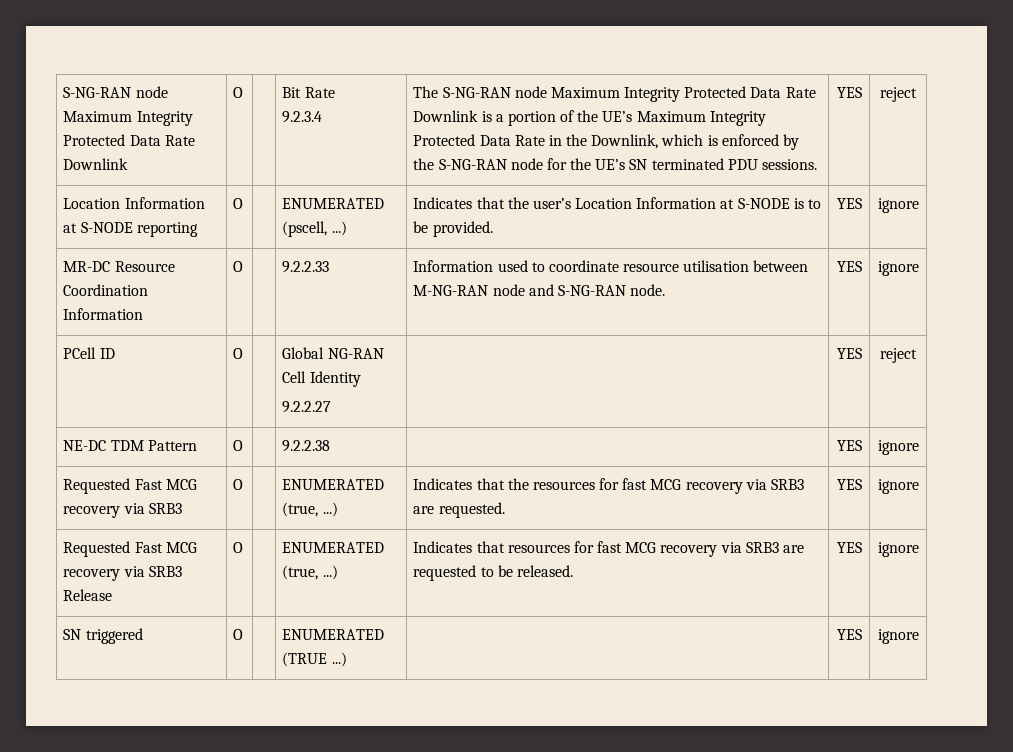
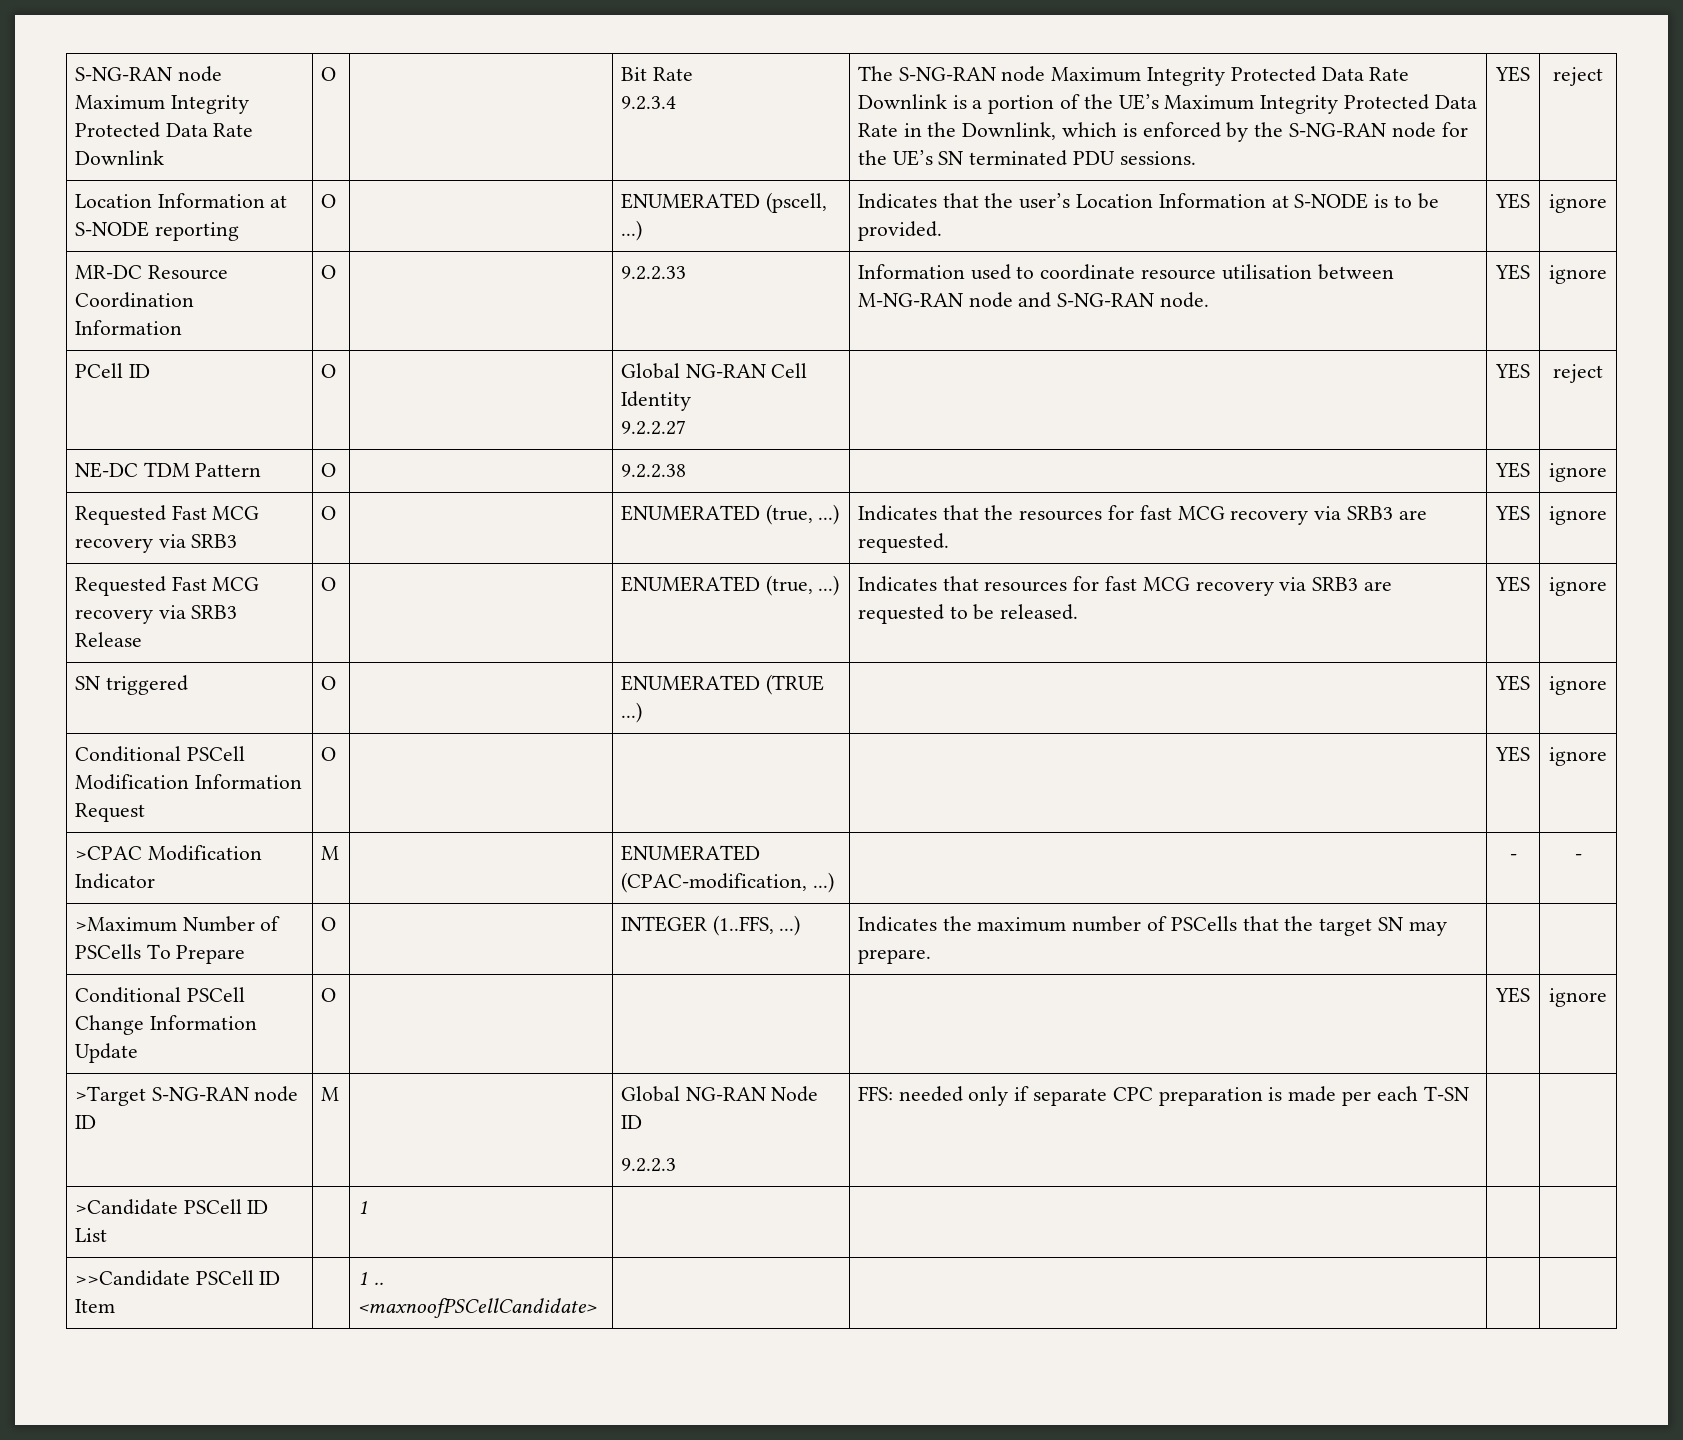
+ Conditional PSCell Modification Information Request | O | | | | YES | ignore
+ >CPAC Modification Indicator | M | | ENUMERATED (CPAC-modification, ...) | | - | -
+ >Maximum Number of PSCells To Prepare | O | | INTEGER (1..FFS, ...) | Indicates the maximum number of PSCells that the target SN may prepare. | |
+ Conditional PSCell Change Information Update | O | | | | YES | ignore
+ >Target S-NG-RAN node ID | M | | Global NG-RAN Node ID
+ 9.2.2.3 | FFS: needed only if separate CPC preparation is made per each T-SN | |
+ >Candidate PSCell ID List | | 1 | | | |
+ >>Candidate PSCell ID Item | | 1 .. <maxnoofPSCellCandidate> | | | |

